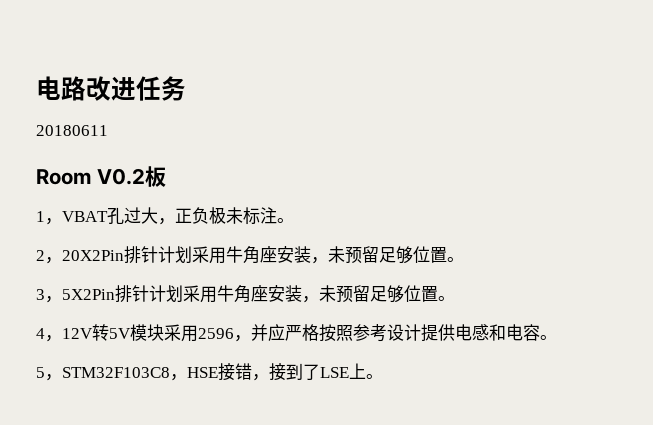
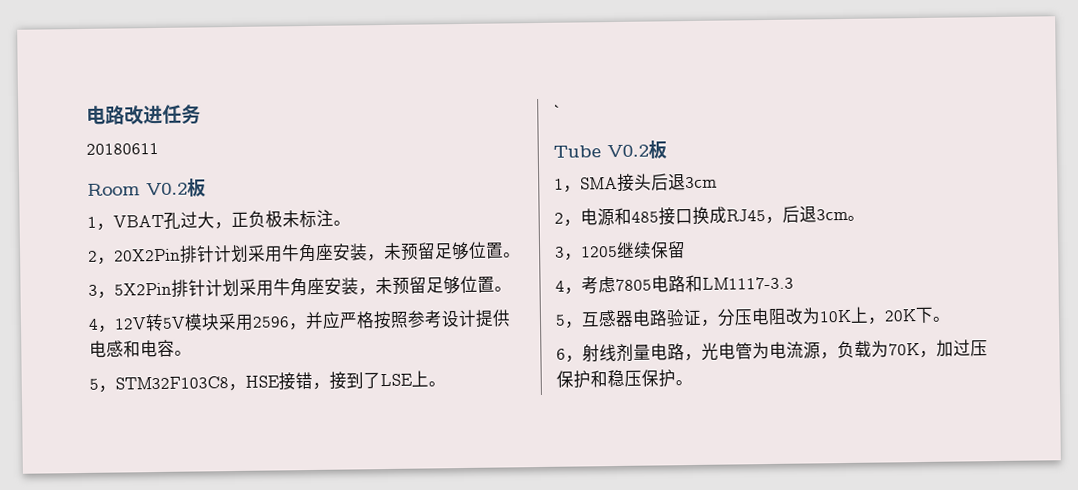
+ `
+ Tube V0.2板
+ 1，SMA接头后退3cm
+ 2，电源和485接口换成RJ45，后退3cm。
+ 3，1205继续保留
+ 4，考虑7805电路和LM1117-3.3
+ 5，互感器电路验证，分压电阻改为10K上，20K下。
+ 6，射线剂量电路，光电管为电流源，负载为70K，加过压保护和稳压保护。

